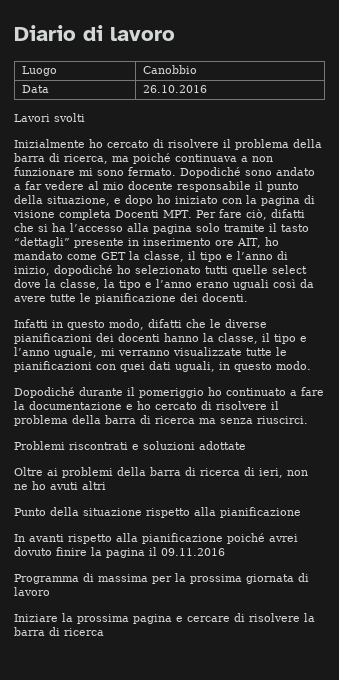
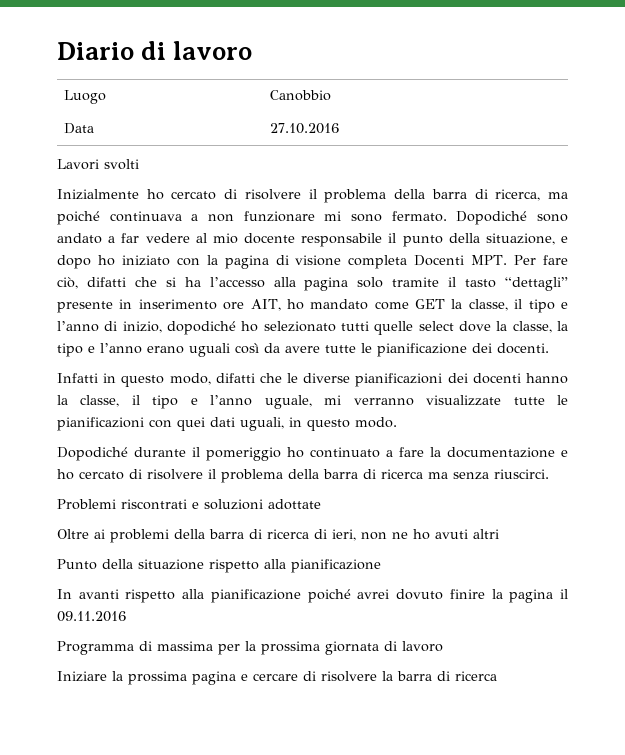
- Data | 26.10.2016
+ Data | 27.10.2016

